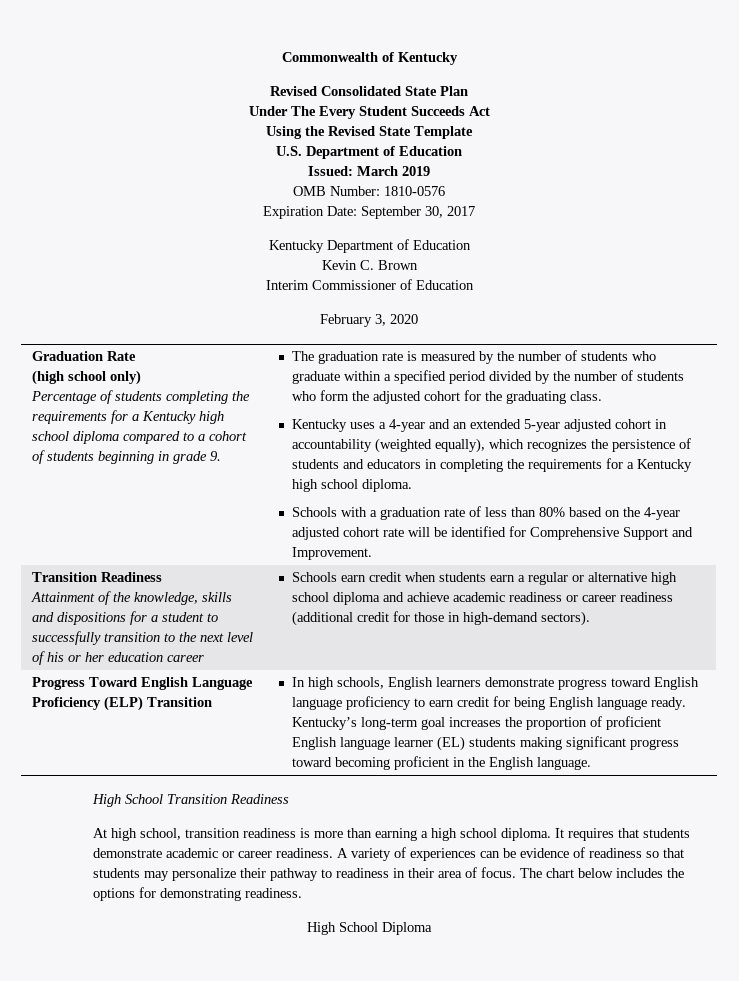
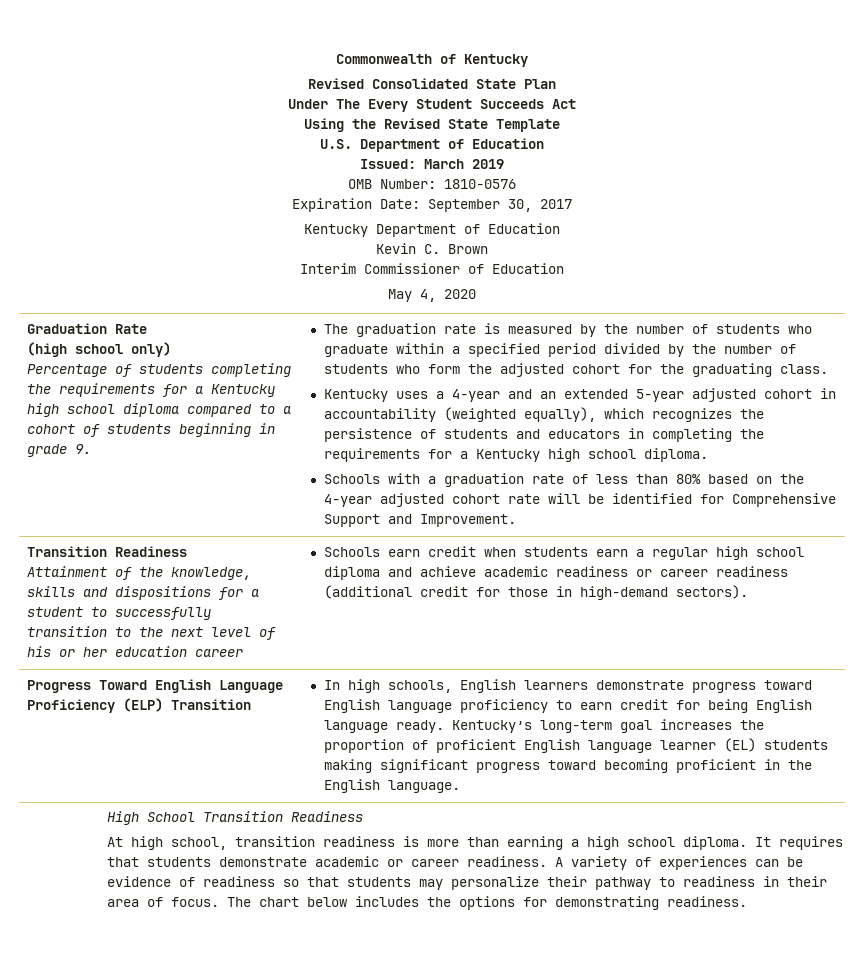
- February 3, 2020
+ May 4, 2020
- Schools earn credit when students earn a regular or alternative high school diploma and achieve academic readiness or career readiness (additional credit for those in high-demand sectors).
+ Schools earn credit when students earn a regular high school diploma and achieve academic readiness or career readiness (additional credit for those in high-demand sectors).
- High School Diploma

